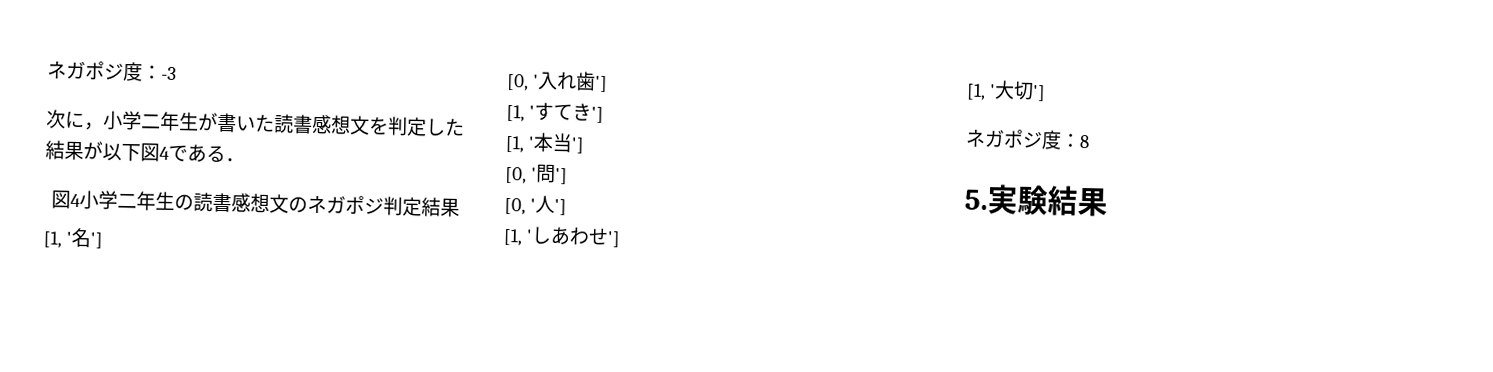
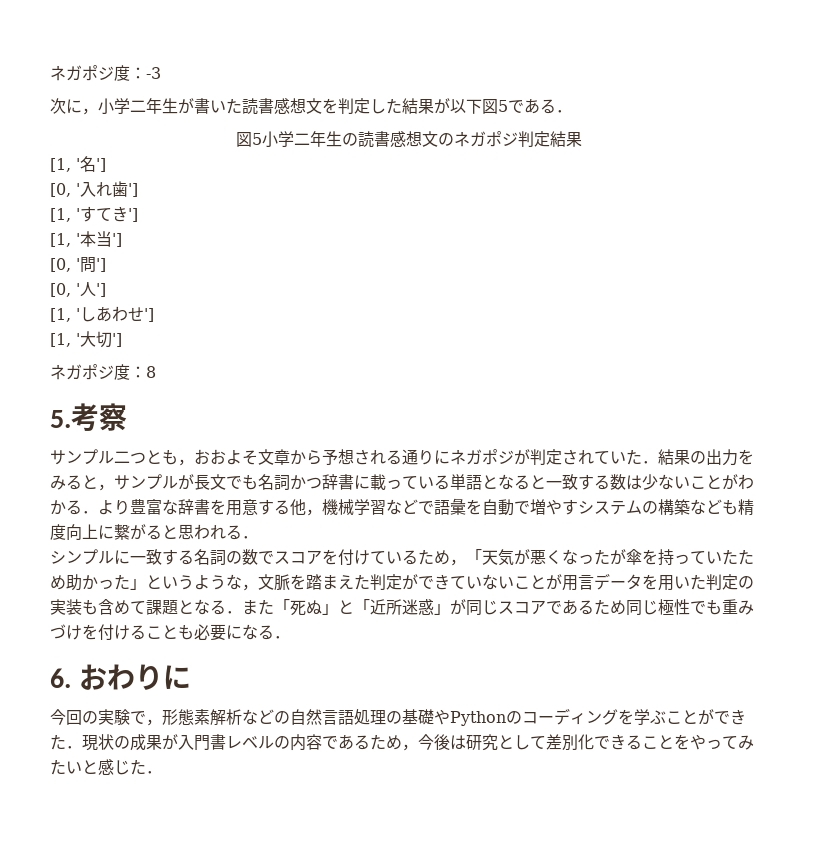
- 次に，小学二年生が書いた読書感想文を判定した結果が以下図4である．
+ 次に，小学二年生が書いた読書感想文を判定した結果が以下図5である．
- 図4小学二年生の読書感想文のネガポジ判定結果
+ 図5小学二年生の読書感想文のネガポジ判定結果
- 5.実験結果
+ 5.考察
+ サンプル二つとも，おおよそ文章から予想される通りにネガポジが判定されていた．結果の出力をみると，サンプルが長文でも名詞かつ辞書に載っている単語となると一致する数は少ないことがわかる．より豊富な辞書を用意する他，機械学習などで語彙を自動で増やすシステムの構築なども精度向上に繋がると思われる．
+ シンプルに一致する名詞の数でスコアを付けているため，「天気が悪くなったが傘を持っていたため助かった」というような，文脈を踏まえた判定ができていないことが用言データを用いた判定の実装も含めて課題となる．また「死ぬ」と「近所迷惑」が同じスコアであるため同じ極性でも重みづけを付けることも必要になる．
+ 6.おわりに
+ 今回の実験で，形態素解析などの自然言語処理の基礎やPythonのコーディングを学ぶことができた．現状の成果が入門書レベルの内容であるため，今後は研究として差別化できることをやってみたいと感じた．

